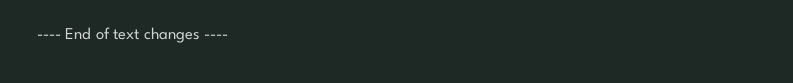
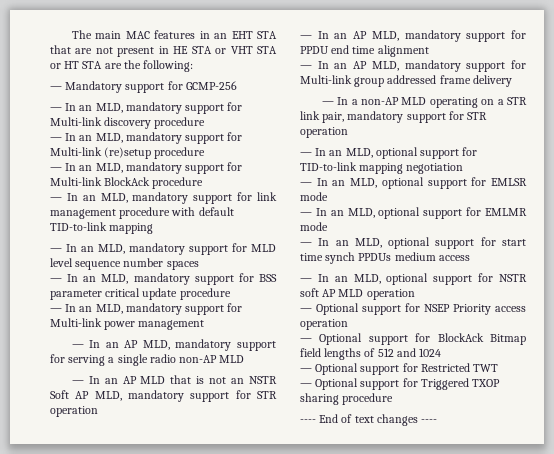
+ The main MAC features in an EHT STA that are not present in HE STA or VHT STA or HT STA are the following:
+ — Mandatory support for GCMP-256
+ — In an MLD, mandatory support for Multi-link discovery procedure
+ — In an MLD, mandatory support for Multi-link (re)setup procedure
+ — In an MLD, mandatory support for Multi-link BlockAck procedure
+ — In an MLD, mandatory support for link management procedure with default TID-to-link mapping
+ — In an MLD, mandatory support for MLD level sequence number spaces
+ — In an MLD, mandatory support for BSS parameter critical update procedure
+ — In an MLD, mandatory support for Multi-link power management
+ — In an AP MLD, mandatory support for serving a single radio non-AP MLD
+ — In an AP MLD that is not an NSTR Soft AP MLD, mandatory support for STR operation
+ — In an AP MLD, mandatory support for PPDU end time alignment
+ — In an AP MLD, mandatory support for Multi-link group addressed frame delivery
+ — In a non-AP MLD operating on a STR link pair, mandatory support for STR operation
+ — In an MLD, optional support for TID-to-link mapping negotiation
+ — In an MLD, optional support for EMLSR mode
+ — In an MLD, optional support for EMLMR mode
+ — In an MLD, optional support for start time synch PPDUs medium access
+ — In an MLD, optional support for NSTR soft AP MLD operation
+ — Optional support for NSEP Priority access operation
+ — Optional support for BlockAck Bitmap field lengths of 512 and 1024
+ — Optional support for Restricted TWT
+ — Optional support for Triggered TXOP sharing procedure

